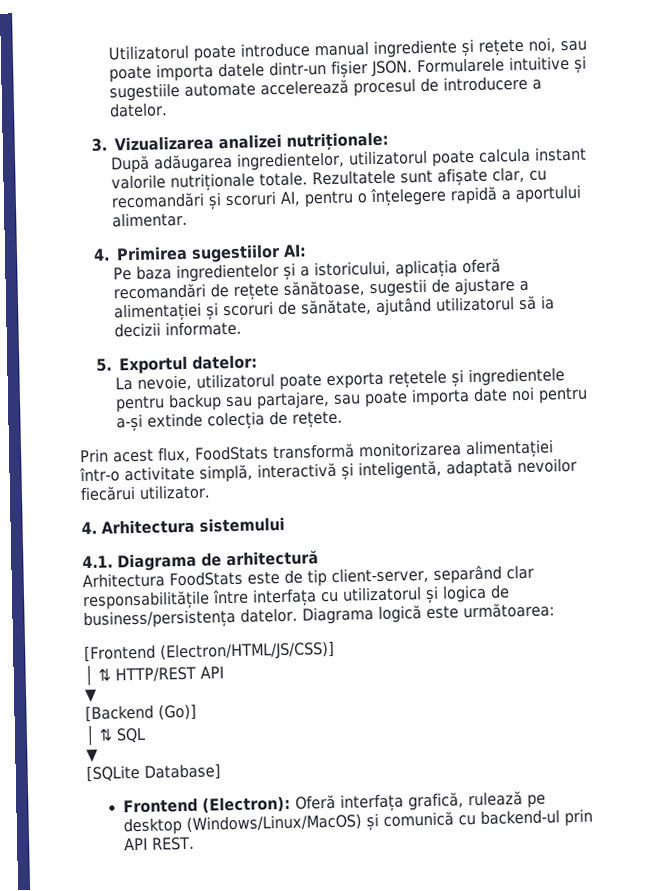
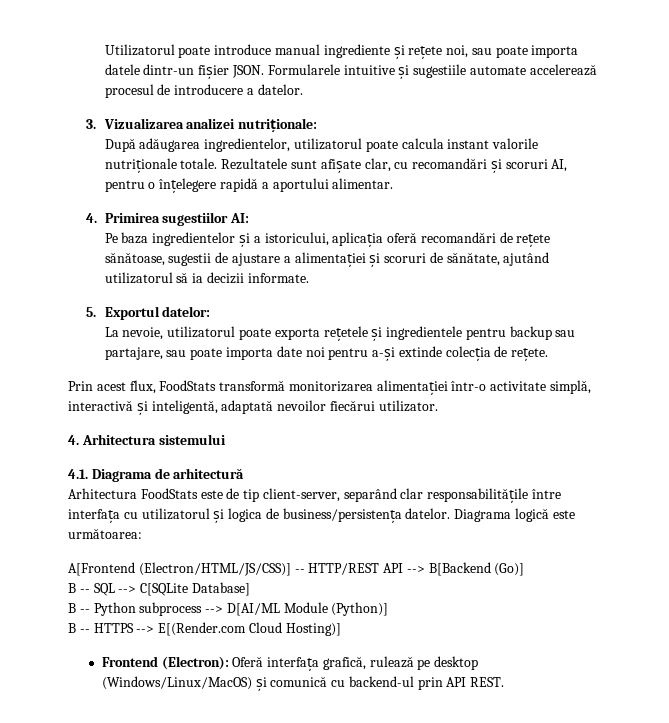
- [Frontend (Electron/HTML/JS/CSS)]
- │ ⇅ HTTP/REST API
- ▼
- [Backend (Go)]
+ A[Frontend (Electron/HTML/JS/CSS)] -- HTTP/REST API --> B[Backend (Go)]
- │ ⇅ SQL
- ▼
- [SQLite Database]
+ B -- SQL --> C[SQLite Database]
+ B -- Python subprocess --> D[AI/ML Module (Python)]
+ B -- HTTPS --> E[(Render.com Cloud Hosting)]

